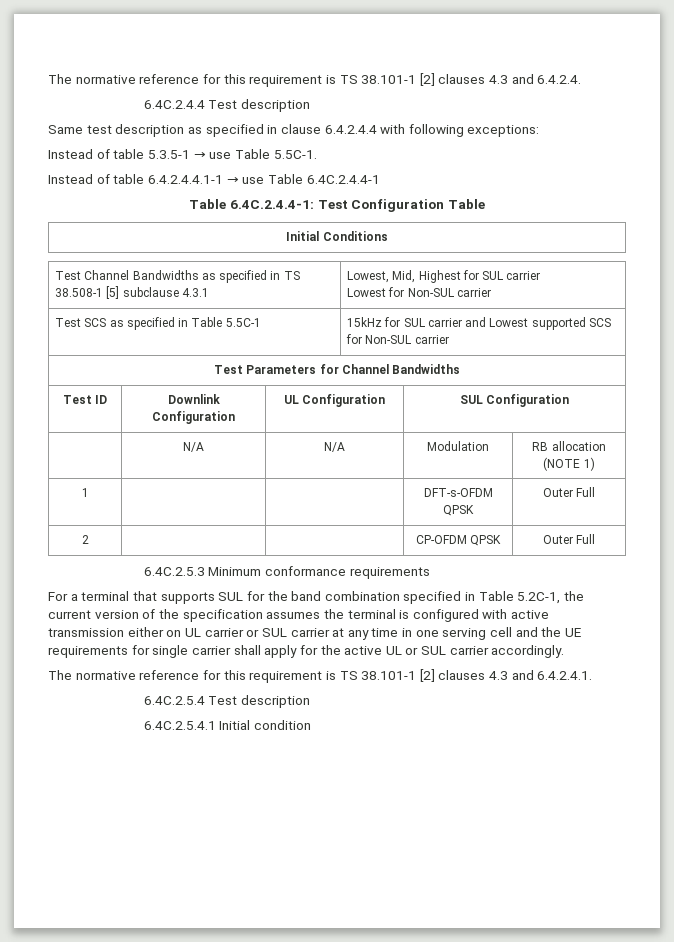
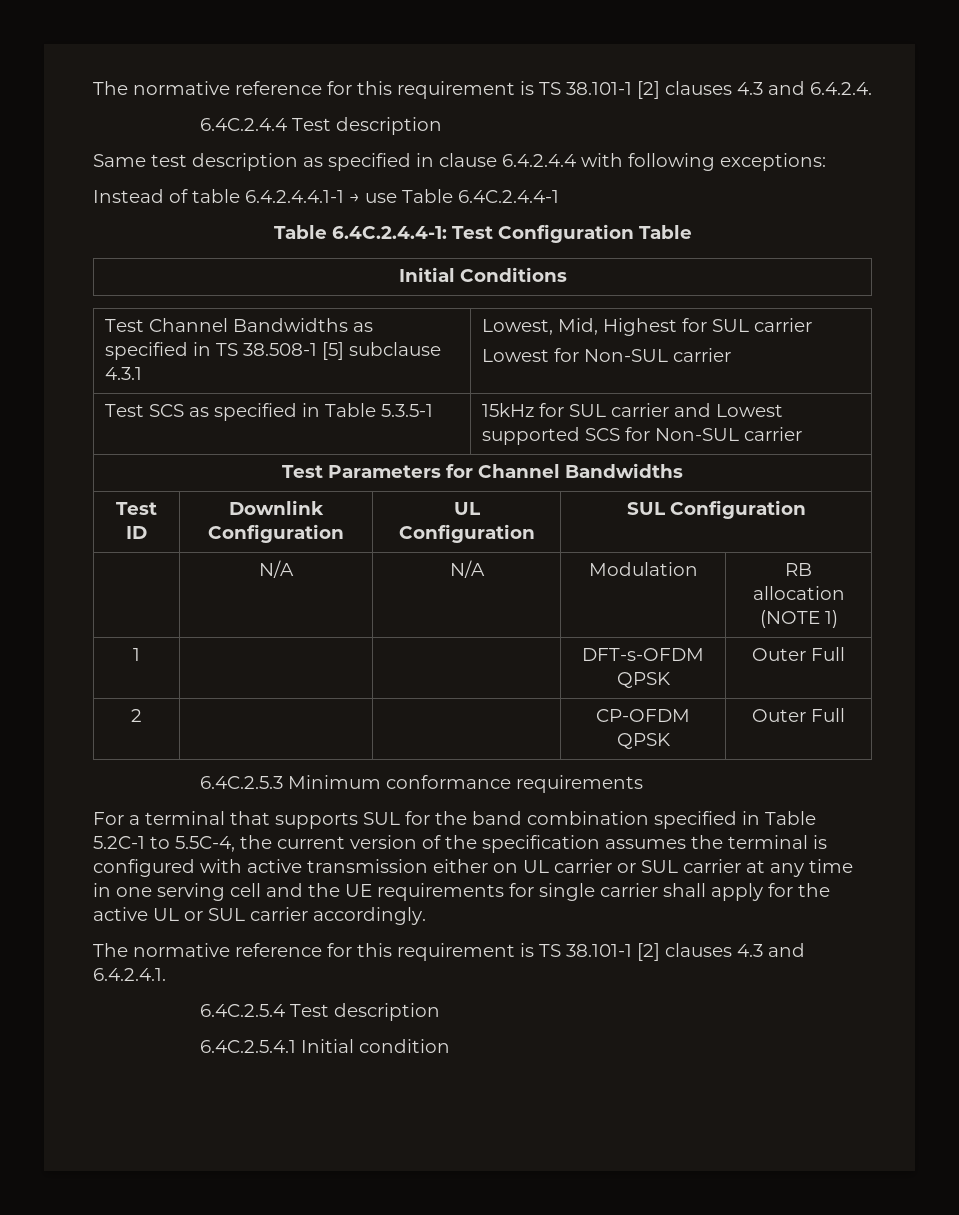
- Instead of table 5.3.5-1 → use Table 5.5C-1.
- Test SCS as specified in Table 5.5C-1 | 15kHz for SUL carrier and Lowest supported SCS for Non-SUL carrier
+ Test SCS as specified in Table 5.3.5-1 | 15kHz for SUL carrier and Lowest supported SCS for Non-SUL carrier
- For a terminal that supports SUL for the band combination specified in Table 5.2C-1, the current version of the specification assumes the terminal is configured with active transmission either on UL carrier or SUL carrier at any time in one serving cell and the UE requirements for single carrier shall apply for the active UL or SUL carrier accordingly.
+ For a terminal that supports SUL for the band combination specified in Table 5.2C-1 to 5.5C-4, the current version of the specification assumes the terminal is configured with active transmission either on UL carrier or SUL carrier at any time in one serving cell and the UE requirements for single carrier shall apply for the active UL or SUL carrier accordingly.

